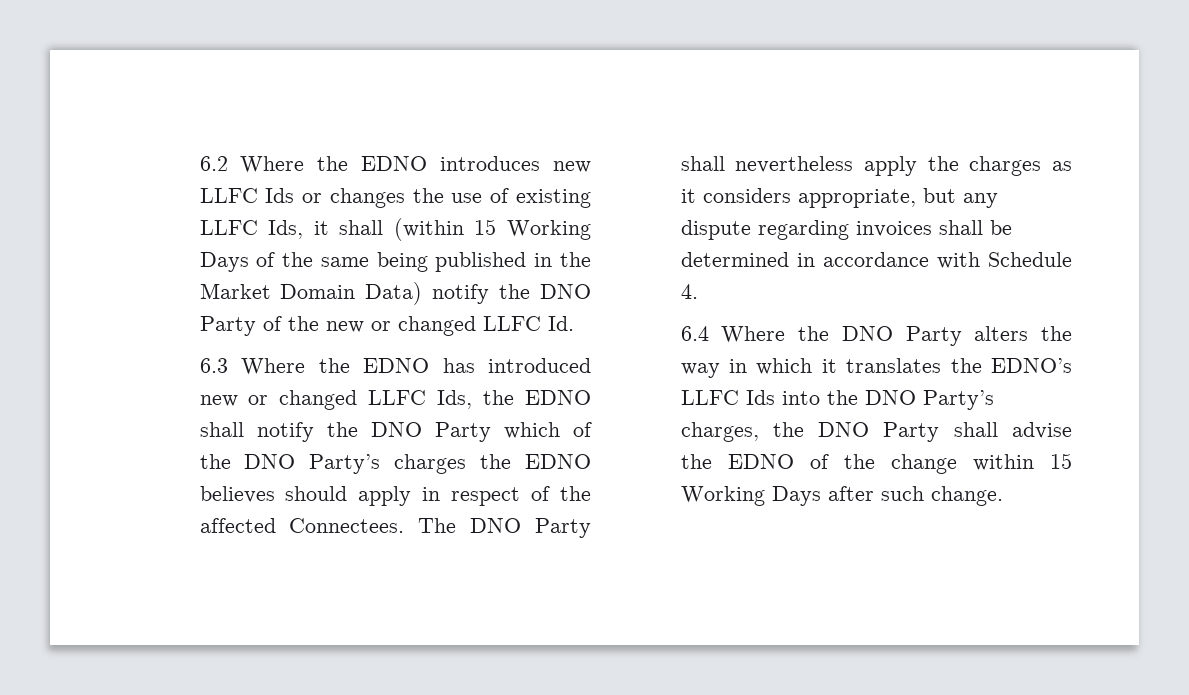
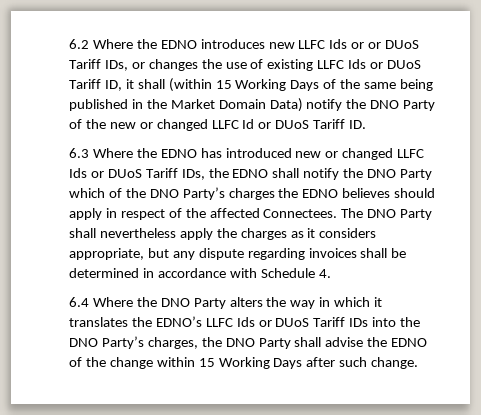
- 6.2 Where the EDNO introduces new LLFC Ids or changes the use of existing LLFC Ids, it shall (within 15 Working Days of the same being published in the Market Domain Data) notify the DNO Party of the new or changed LLFC Id.
+ 6.2 Where the EDNO introduces new LLFC Ids or or DUoS Tariff IDs, or changes the use of existing LLFC Ids or DUoS Tariff ID, it shall (within 15 Working Days of the same being published in the Market Domain Data) notify the DNO Party of the new or changed LLFC Id or DUoS Tariff ID.
- 6.3 Where the EDNO has introduced new or changed LLFC Ids, the EDNO shall notify the DNO Party which of the DNO Party’s charges the EDNO believes should apply in respect of the affected Connectees.
+ 6.3 Where the EDNO has introduced new or changed LLFC Ids or DUoS Tariff IDs, the EDNO shall notify the DNO Party which of the DNO Party’s charges the EDNO believes should apply in respect of the affected Connectees.
- 6.4 Where the DNO Party alters the way in which it translates the EDNO’s LLFC Ids into the DNO Party’s charges, the DNO Party shall advise the EDNO of the change within 15 Working Days after such change.
+ 6.4 Where the DNO Party alters the way in which it translates the EDNO’s LLFC Ids or DUoS Tariff IDs into the DNO Party’s charges, the DNO Party shall advise the EDNO of the change within 15 Working Days after such change.

